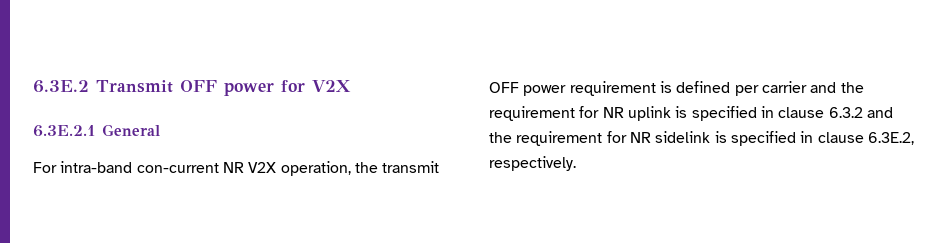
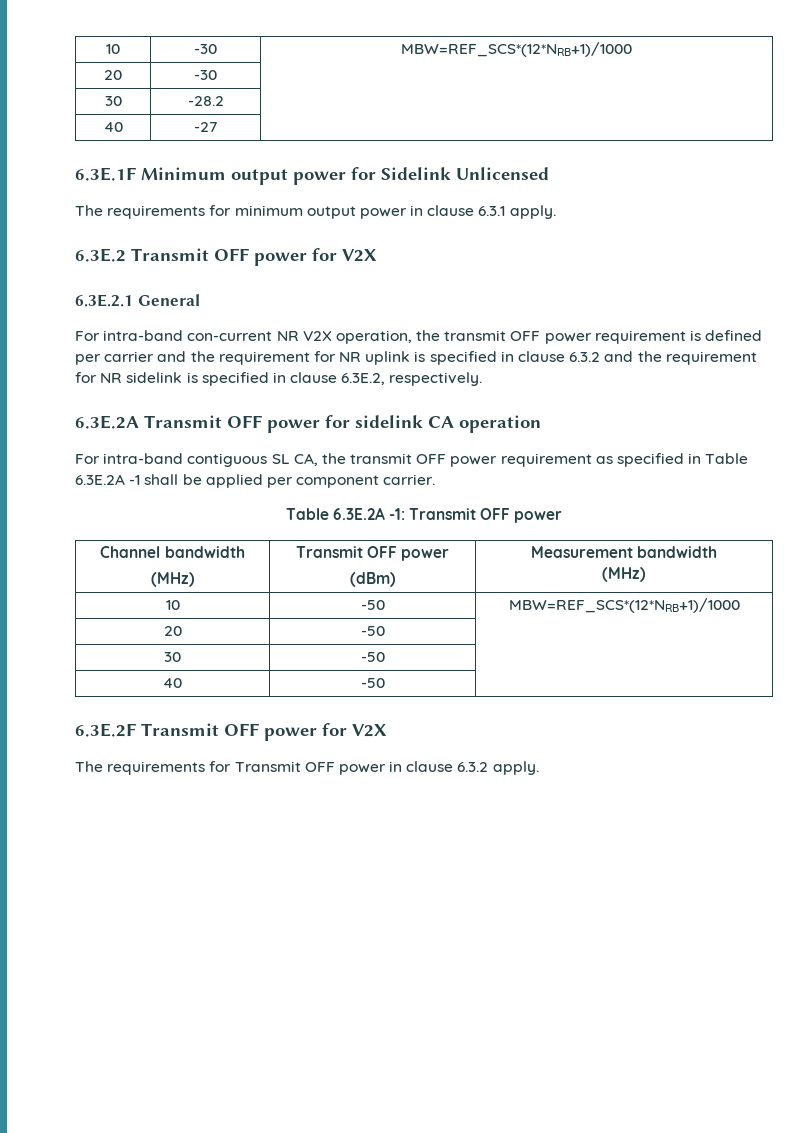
+ 10 | -30 | MBW=REF_SCS*(12*NRB+1)/1000
+ 20 | -30 |
+ 30 | -28.2 |
+ 40 | -27 |
+ 6.3E.1F Minimum output power for Sidelink Unlicensed
+ The requirements for minimum output power in clause 6.3.1 apply.
+ 6.3E.2A Transmit OFF power for sidelink CA operation
+ For intra-band contiguous SL CA, the transmit OFF power requirement as specified in Table 6.3E.2A -1 shall be applied per component carrier.
+ Table 6.3E.2A -1: Transmit OFF power
+ Channel bandwidth
+ (MHz) | Transmit OFF power
+ (dBm) | Measurement bandwidth
+ (MHz)
+ 10 | -50 | MBW=REF_SCS*(12*NRB+1)/1000
+ 20 | -50 |
+ 30 | -50 |
+ 40 | -50 |
+ 6.3E.2F Transmit OFF power for V2X
+ The requirements for Transmit OFF power in clause 6.3.2 apply.

